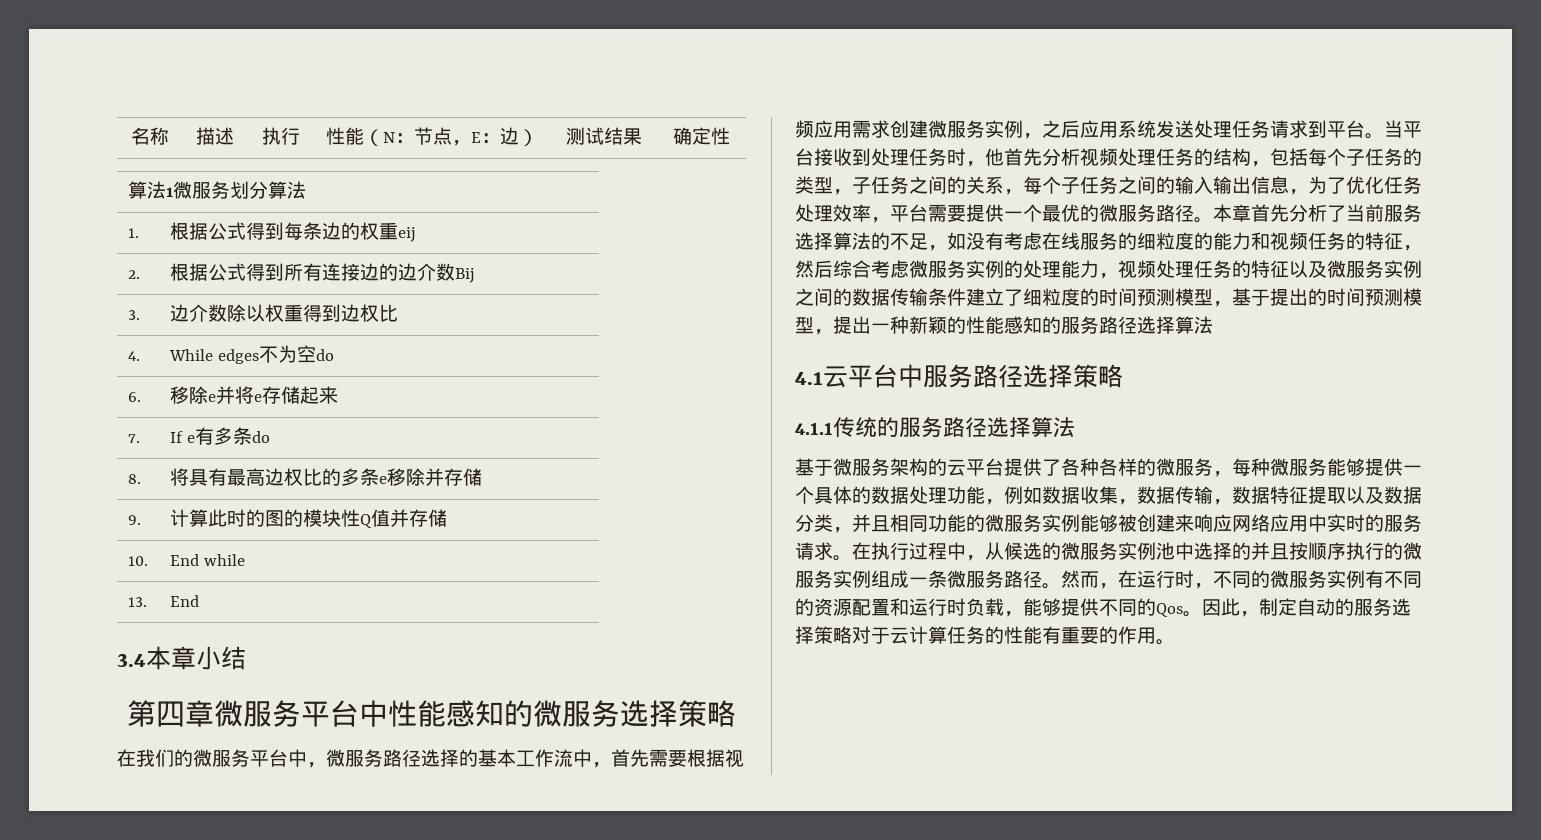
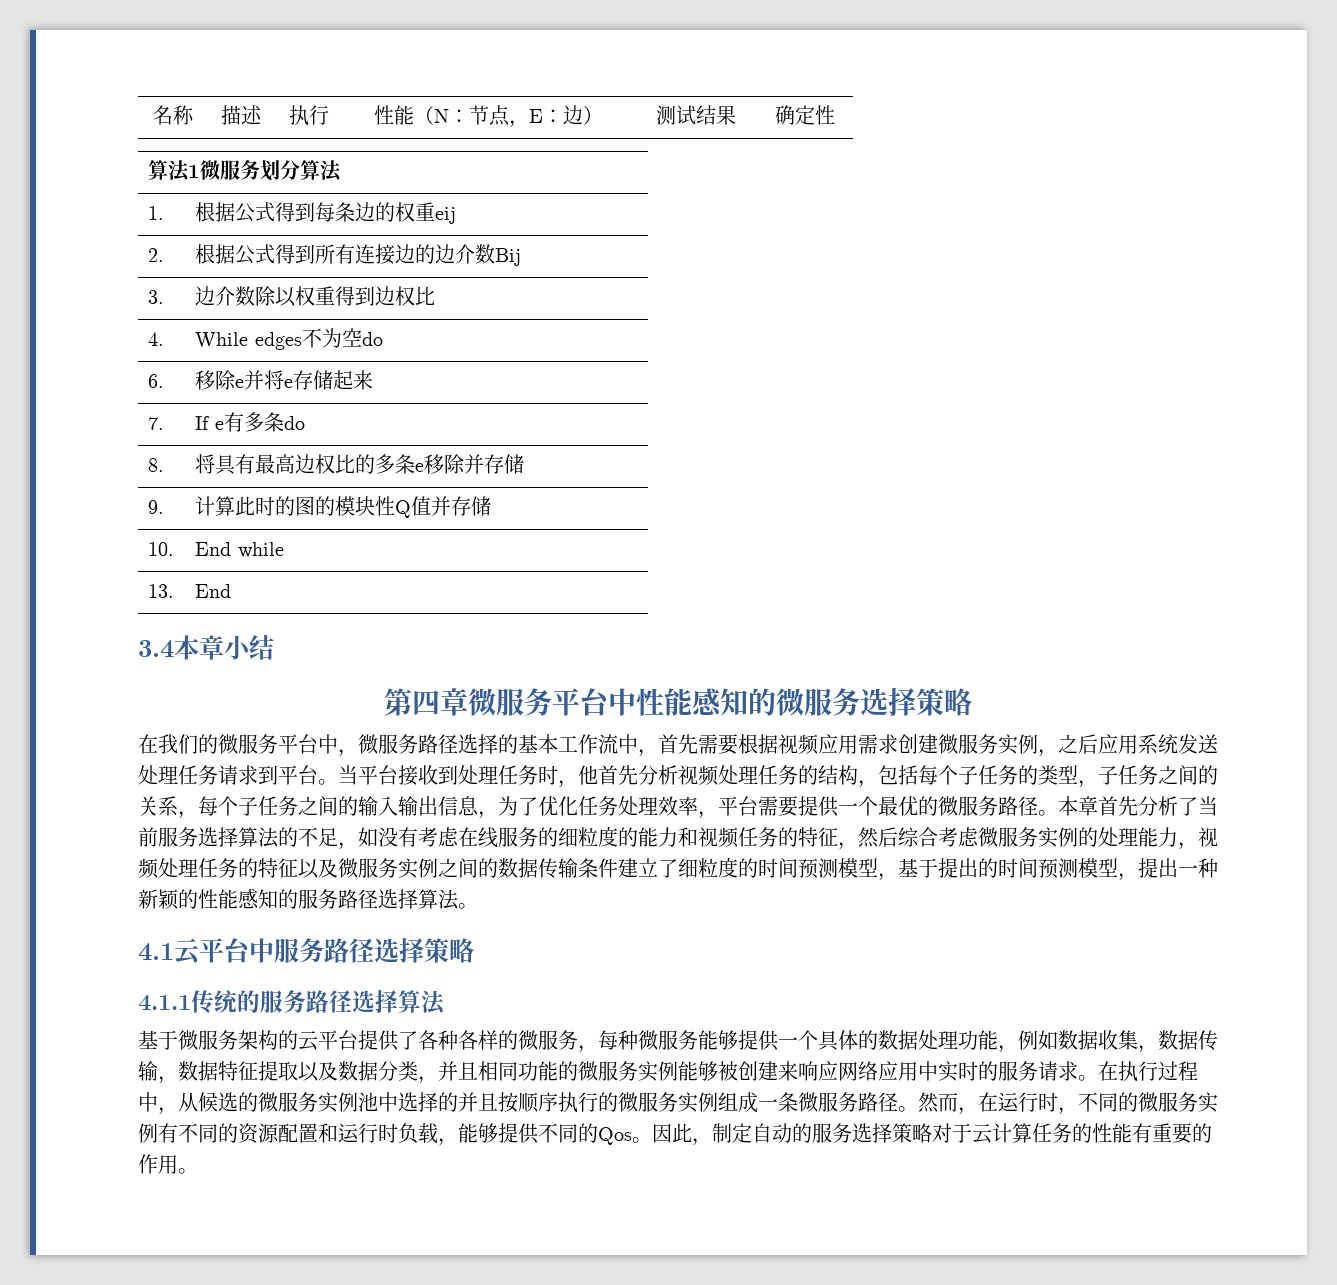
- 本章首先分析了当前服务选择算法的不足，如没有考虑在线服务的细粒度的能力和视频任务的特征，然后综合考虑微服务实例的处理能力，视频处理任务的特征以及微服务实例之间的数据传输条件建立了细粒度的时间预测模型，基于提出的时间预测模型，提出一种新颖的性能感知的服务路径选择算法
+ 本章首先分析了当前服务选择算法的不足，如没有考虑在线服务的细粒度的能力和视频任务的特征，然后综合考虑微服务实例的处理能力，视频处理任务的特征以及微服务实例之间的数据传输条件建立了细粒度的时间预测模型，基于提出的时间预测模型，提出一种新颖的性能感知的服务路径选择算法。

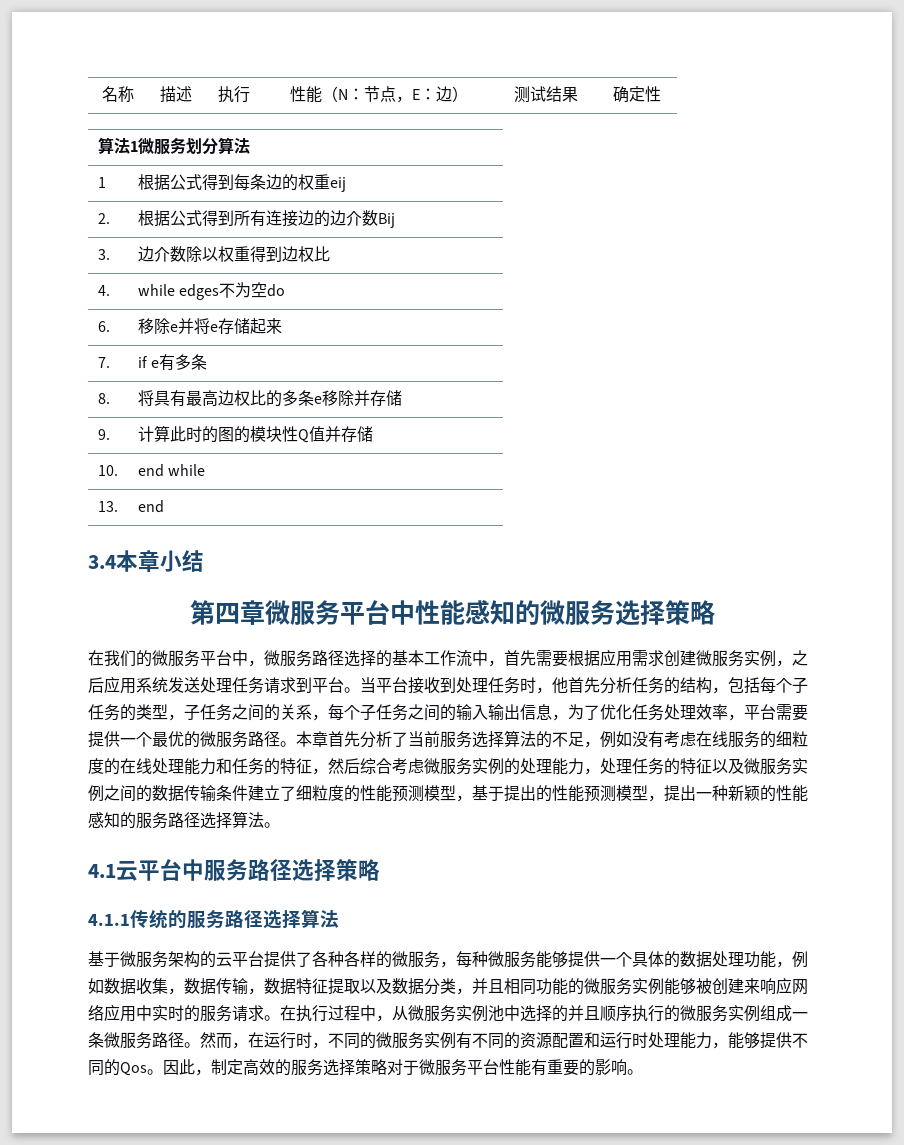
- 1. | 根据公式得到每条边的权重eij
+ 1 | 根据公式得到每条边的权重eij
- 4. | While edges不为空do
+ 4. | while edges不为空do
- 7. | If e有多条do
+ 7. | if e有多条
- 10. | End while
+ 10. | end while
- 13. | End
+ 13. | end
- 在我们的微服务平台中，微服务路径选择的基本工作流中，首先需要根据视频应用需求创建微服务实例，之后应用系统发送处理任务请求到平台。
+ 在我们的微服务平台中，微服务路径选择的基本工作流中，首先需要根据应用需求创建微服务实例，之后应用系统发送处理任务请求到平台。
- 当平台接收到处理任务时，他首先分析视频处理任务的结构，包括每个子任务的类型，子任务之间的关系，每个子任务之间的输入输出信息，为了优化任务处理效率，平台需要提供一个最优的微服务路径。
+ 当平台接收到处理任务时，他首先分析任务的结构，包括每个子任务的类型，子任务之间的关系，每个子任务之间的输入输出信息，为了优化任务处理效率，平台需要提供一个最优的微服务路径。
- 本章首先分析了当前服务选择算法的不足，如没有考虑在线服务的细粒度的能力和视频任务的特征，然后综合考虑微服务实例的处理能力，视频处理任务的特征以及微服务实例之间的数据传输条件建立了细粒度的时间预测模型，基于提出的时间预测模型，提出一种新颖的性能感知的服务路径选择算法。
+ 本章首先分析了当前服务选择算法的不足，例如没有考虑在线服务的细粒度的在线处理能力和任务的特征，然后综合考虑微服务实例的处理能力，处理任务的特征以及微服务实例之间的数据传输条件建立了细粒度的性能预测模型，基于提出的性能预测模型，提出一种新颖的性能感知的服务路径选择算法。
- 在执行过程中，从候选的微服务实例池中选择的并且按顺序执行的微服务实例组成一条微服务路径。
+ 在执行过程中，从微服务实例池中选择的并且顺序执行的微服务实例组成一条微服务路径。
- 然而，在运行时，不同的微服务实例有不同的资源配置和运行时负载，能够提供不同的Qos。
+ 然而，在运行时，不同的微服务实例有不同的资源配置和运行时处理能力，能够提供不同的Qos。
- 因此，制定自动的服务选择策略对于云计算任务的性能有重要的作用。
+ 因此，制定高效的服务选择策略对于微服务平台性能有重要的影响。

